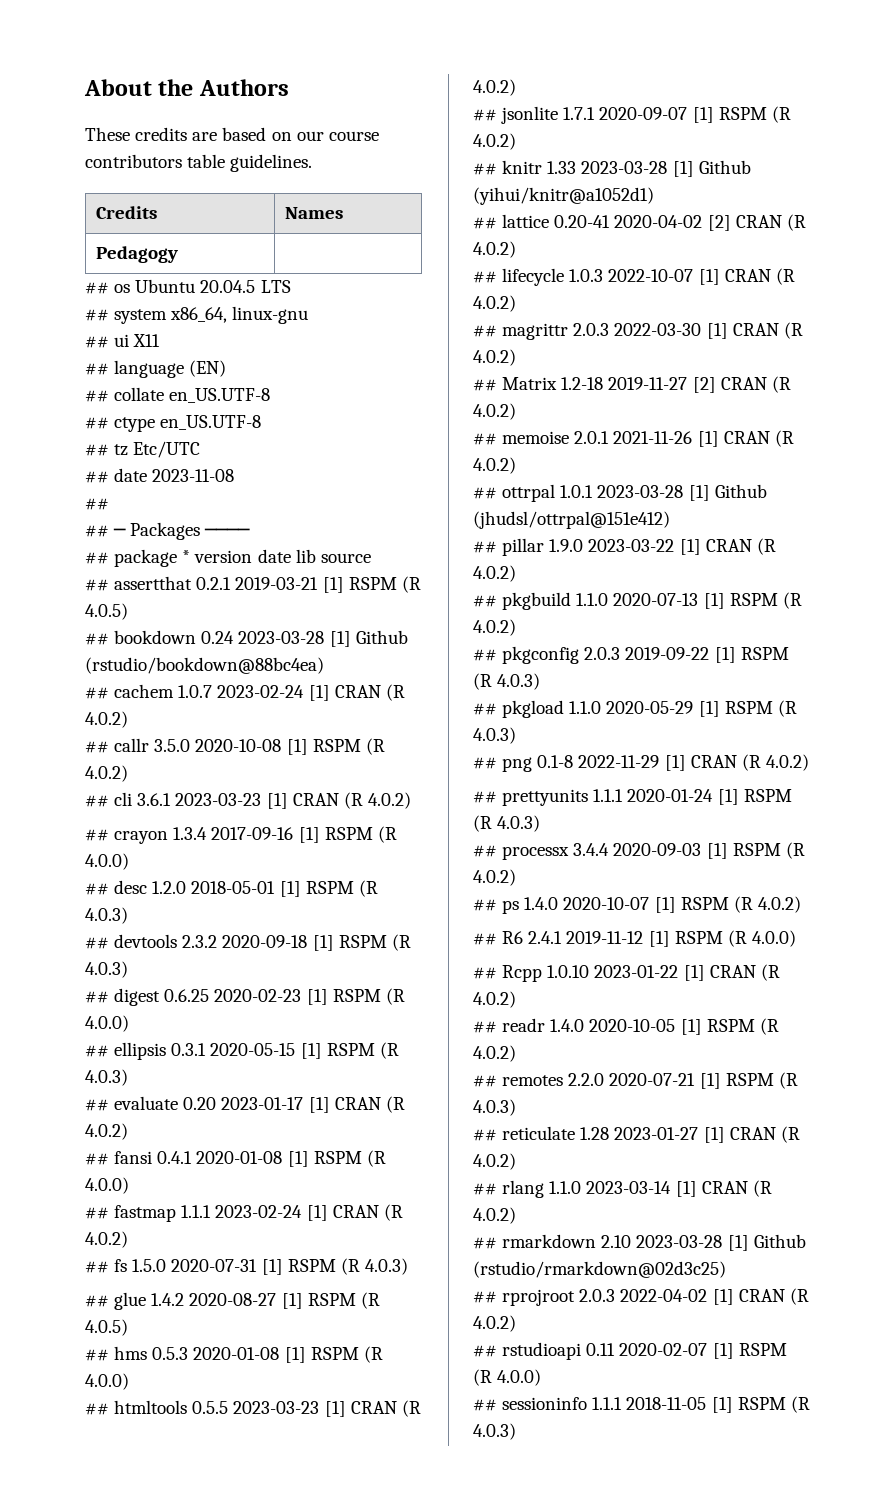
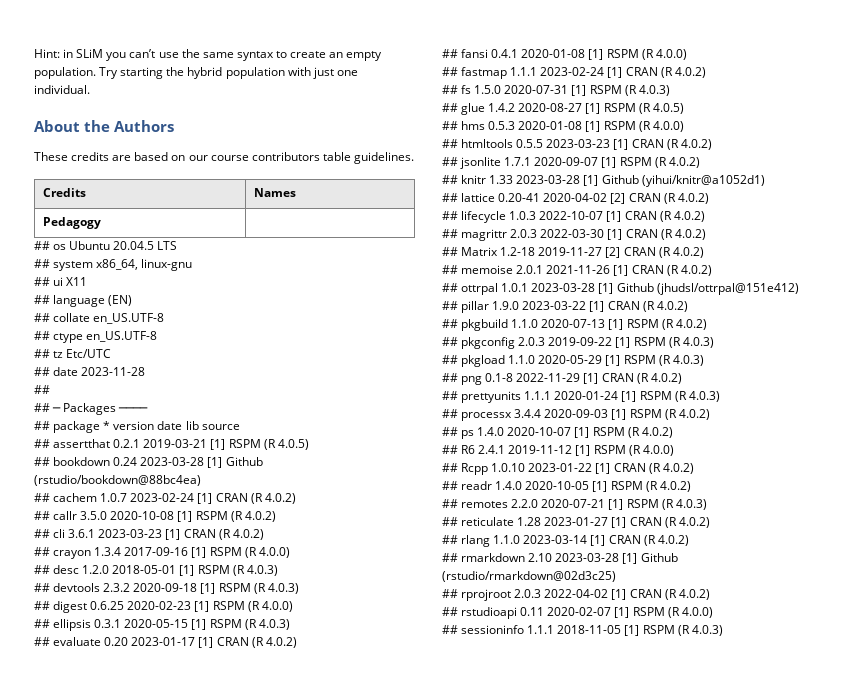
+ Hint: in SLiM you can’t use the same syntax to create an empty population. Try starting the hybrid population with just one individual.
- ## date 2023-11-08
+ ## date 2023-11-28

